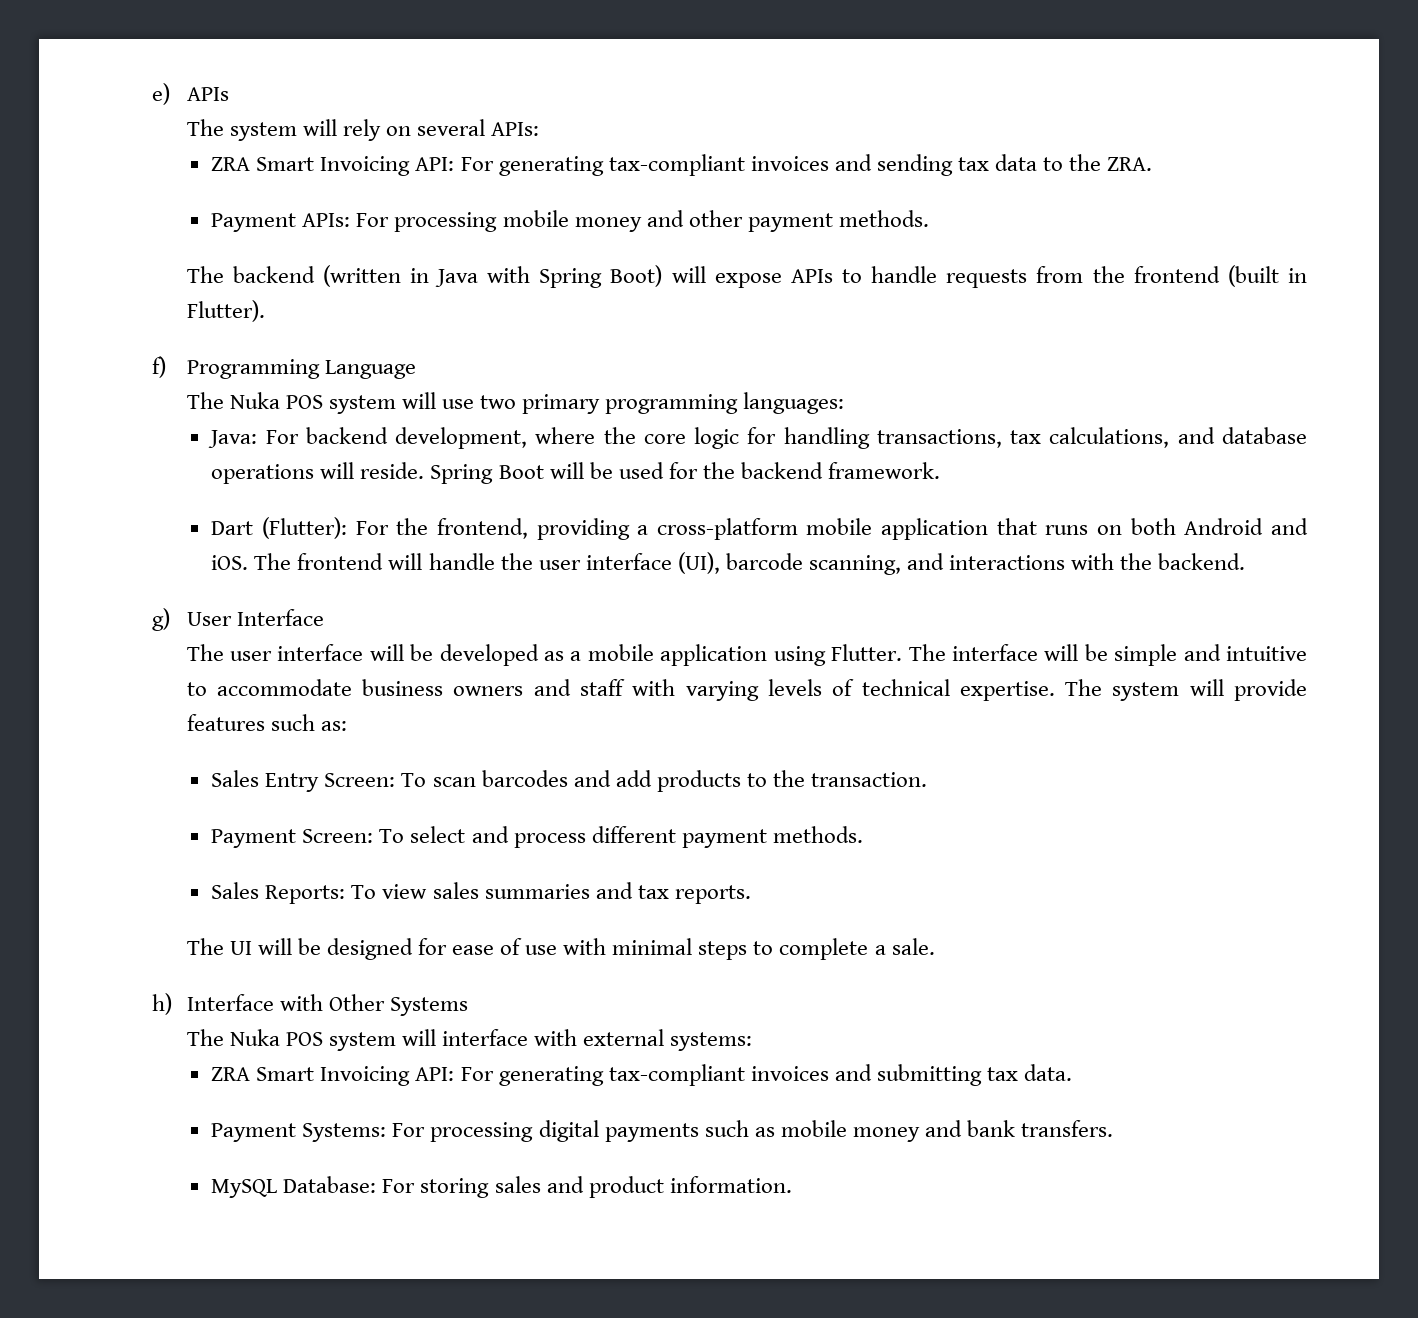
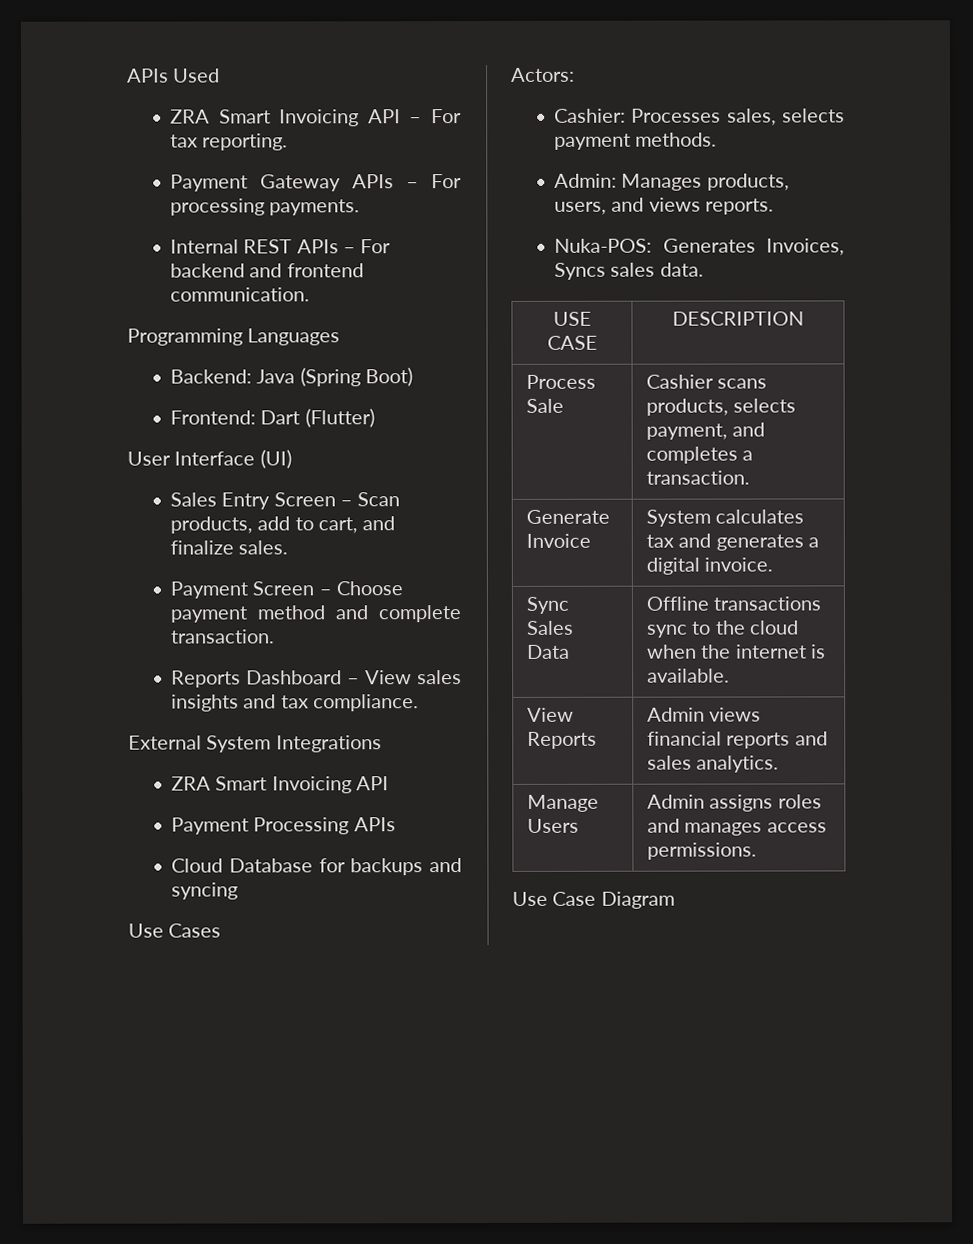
- e) APIs
- The system will rely on several APIs:
- ZRA Smart Invoicing API: For generating tax-compliant invoices and sending tax data to the ZRA.
- Payment APIs: For processing mobile money and other payment methods.
- The backend (written in Java with Spring Boot) will expose APIs to handle requests from the frontend (built in Flutter).
- f) Programming Language
- The Nuka POS system will use two primary programming languages:
- Java: For backend development, where the core logic for handling transactions, tax calculations, and database operations will reside. Spring Boot will be used for the backend framework.
- Dart (Flutter): For the frontend, providing a cross-platform mobile application that runs on both Android and iOS. The frontend will handle the user interface (UI), barcode scanning, and interactions with the backend.
- g) User Interface
- The user interface will be developed as a mobile application using Flutter. The interface will be simple and intuitive to accommodate business owners and staff with varying levels of technical expertise. The system will provide features such as:
- Sales Entry Screen: To scan barcodes and add products to the transaction.
- Payment Screen: To select and process different payment methods.
- Sales Reports: To view sales summaries and tax reports.
- The UI will be designed for ease of use with minimal steps to complete a sale.
- h) Interface with Other Systems
- The Nuka POS system will interface with external systems:
- ZRA Smart Invoicing API: For generating tax-compliant invoices and submitting tax data.
- Payment Systems: For processing digital payments such as mobile money and bank transfers.
- MySQL Database: For storing sales and product information.
+ APIs Used
+ ZRA Smart Invoicing API – For tax reporting.
+ Payment Gateway APIs – For processing payments.
+ Internal REST APIs – For backend and frontend communication.
+ Programming Languages
+ Backend: Java (Spring Boot)
+ Frontend: Dart (Flutter)
+ User Interface (UI)
+ Sales Entry Screen – Scan products, add to cart, and finalize sales.
+ Payment Screen – Choose payment method and complete transaction.
+ Reports Dashboard – View sales insights and tax compliance.
+ External System Integrations
+ ZRA Smart Invoicing API
+ Payment Processing APIs
+ Cloud Database for backups and syncing
+ Use Cases
+ Actors:
+ Cashier: Processes sales, selects payment methods.
+ Admin: Manages products, users, and views reports.
+ Nuka-POS: Generates Invoices, Syncs sales data.
+ USE CASE | DESCRIPTION
+ Process Sale | Cashier scans products, selects payment, and completes a transaction.
+ Generate Invoice | System calculates tax and generates a digital invoice.
+ Sync Sales Data | Offline transactions sync to the cloud when the internet is available.
+ View Reports | Admin views financial reports and sales analytics.
+ Manage Users | Admin assigns roles and manages access permissions.
+ Use Case Diagram

